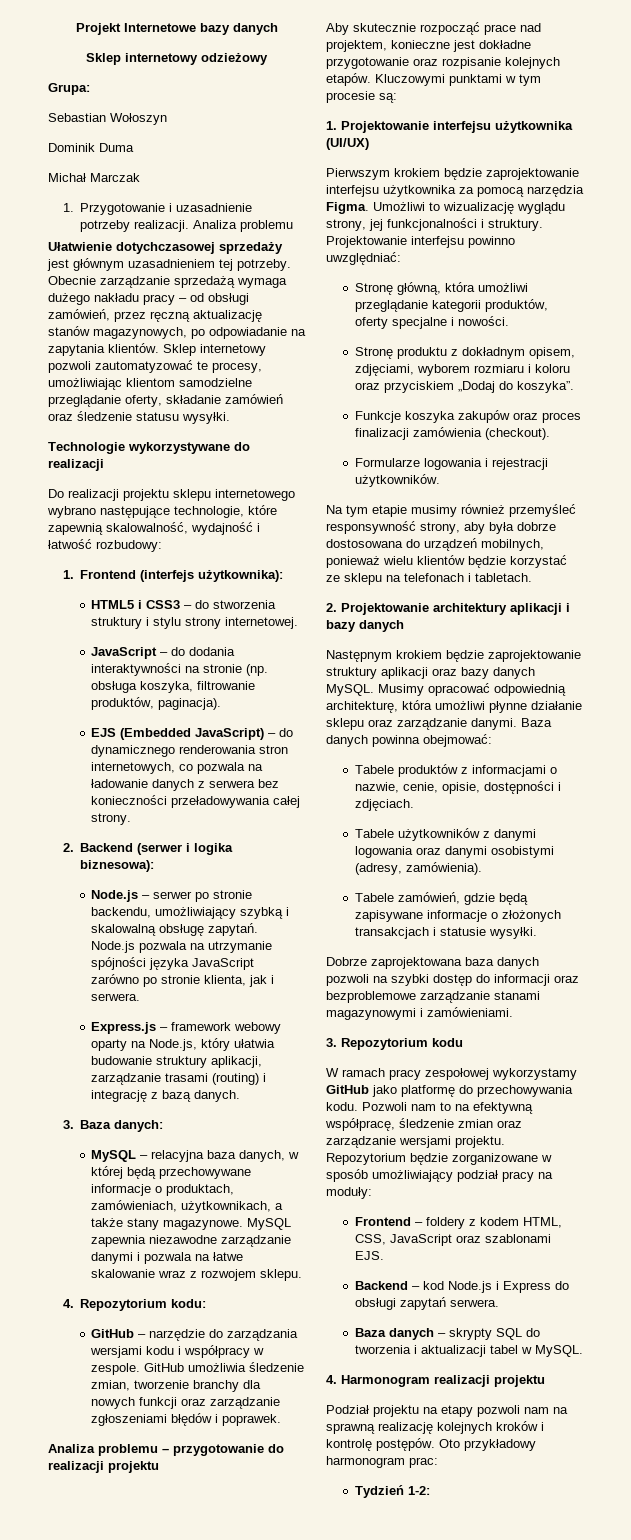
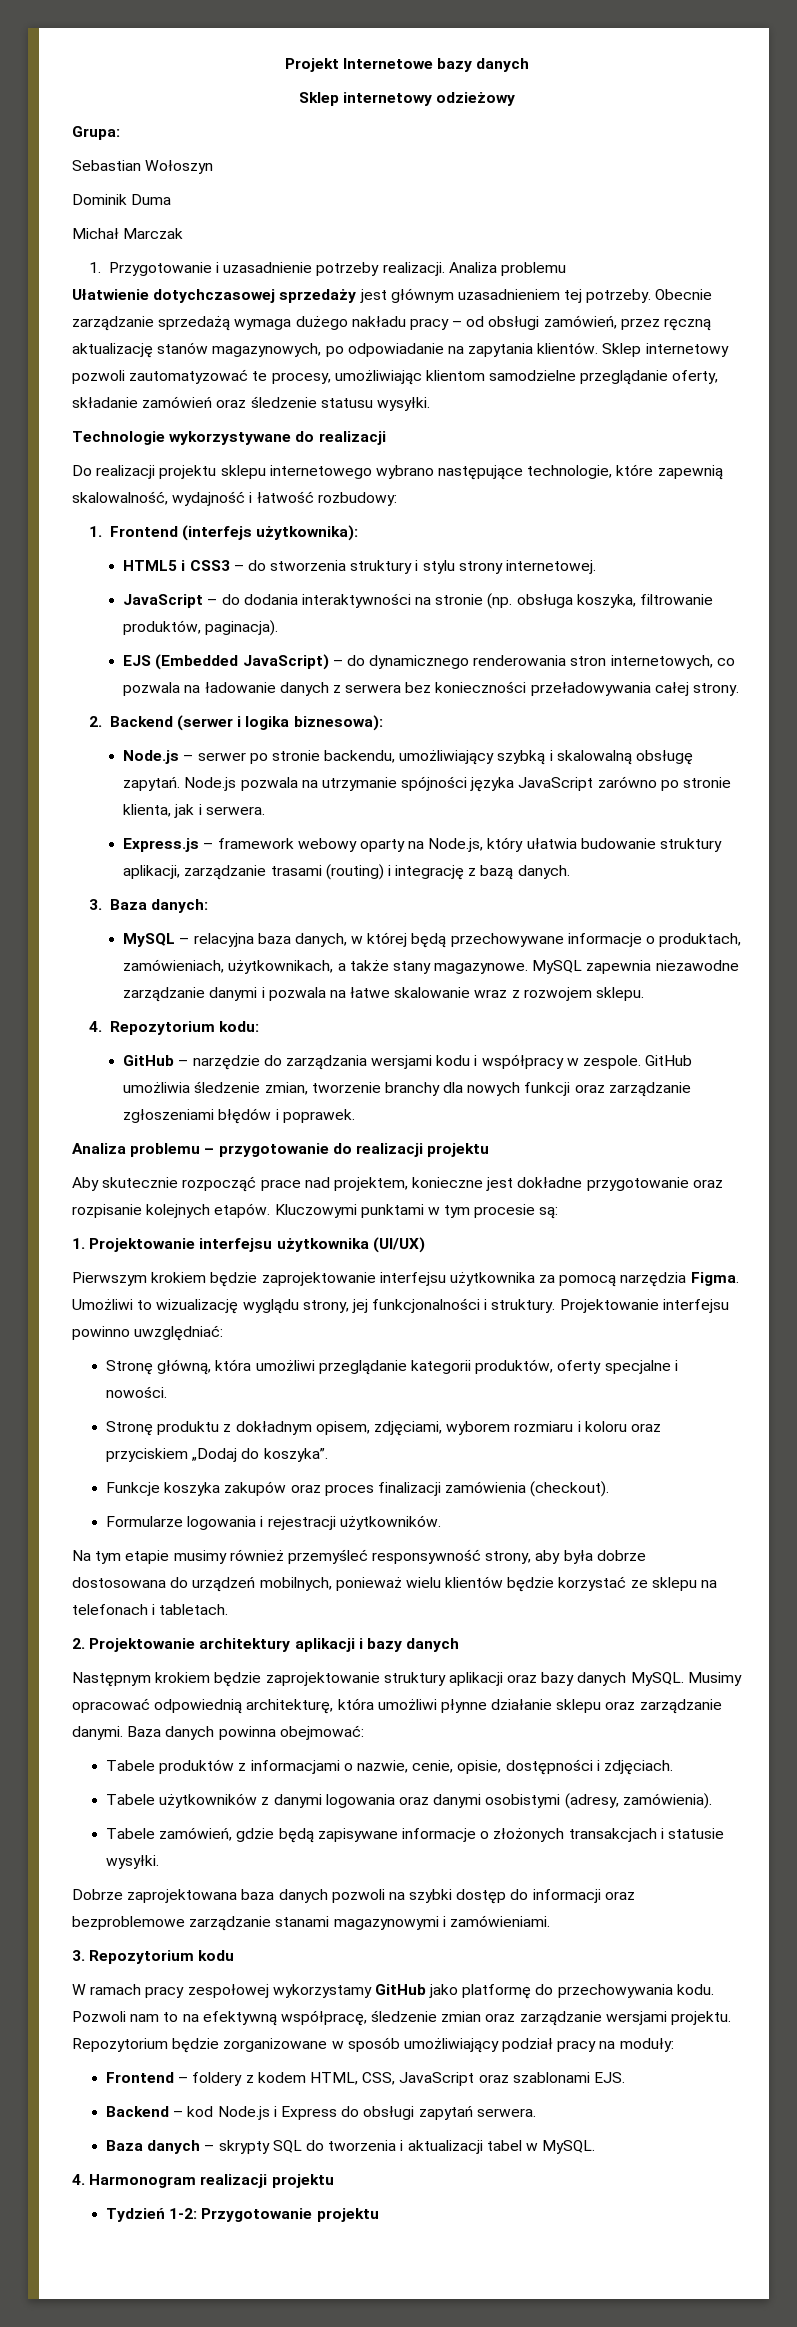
- Podział projektu na etapy pozwoli nam na sprawną realizację kolejnych kroków i kontrolę postępów. Oto przykładowy harmonogram prac:
- Tydzień 1-2:
+ Tydzień 1-2: Przygotowanie projektu

